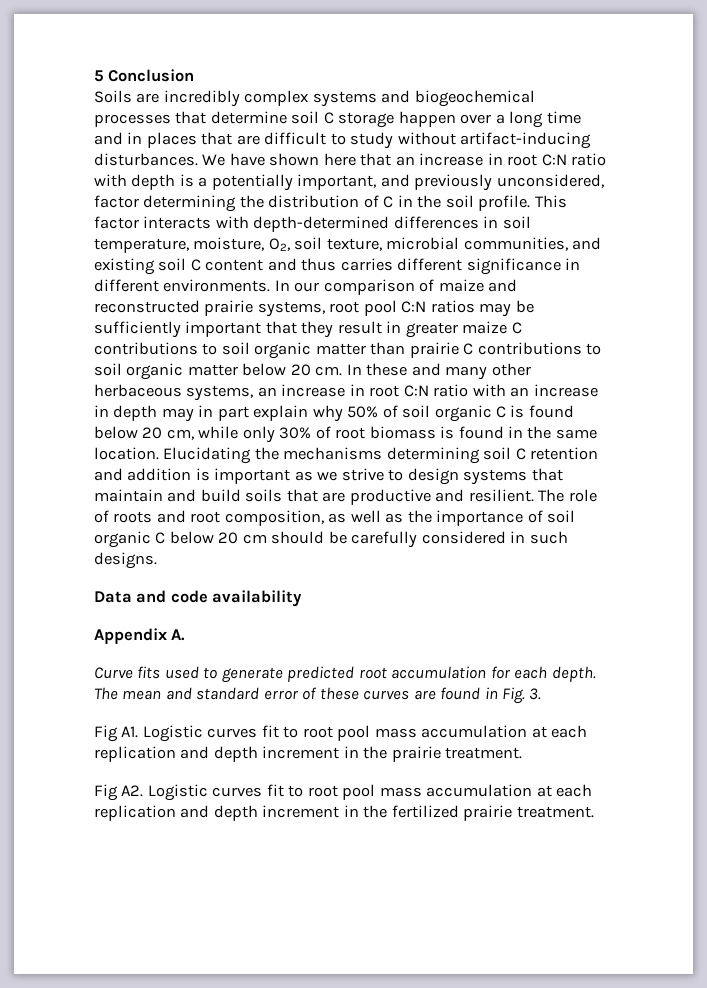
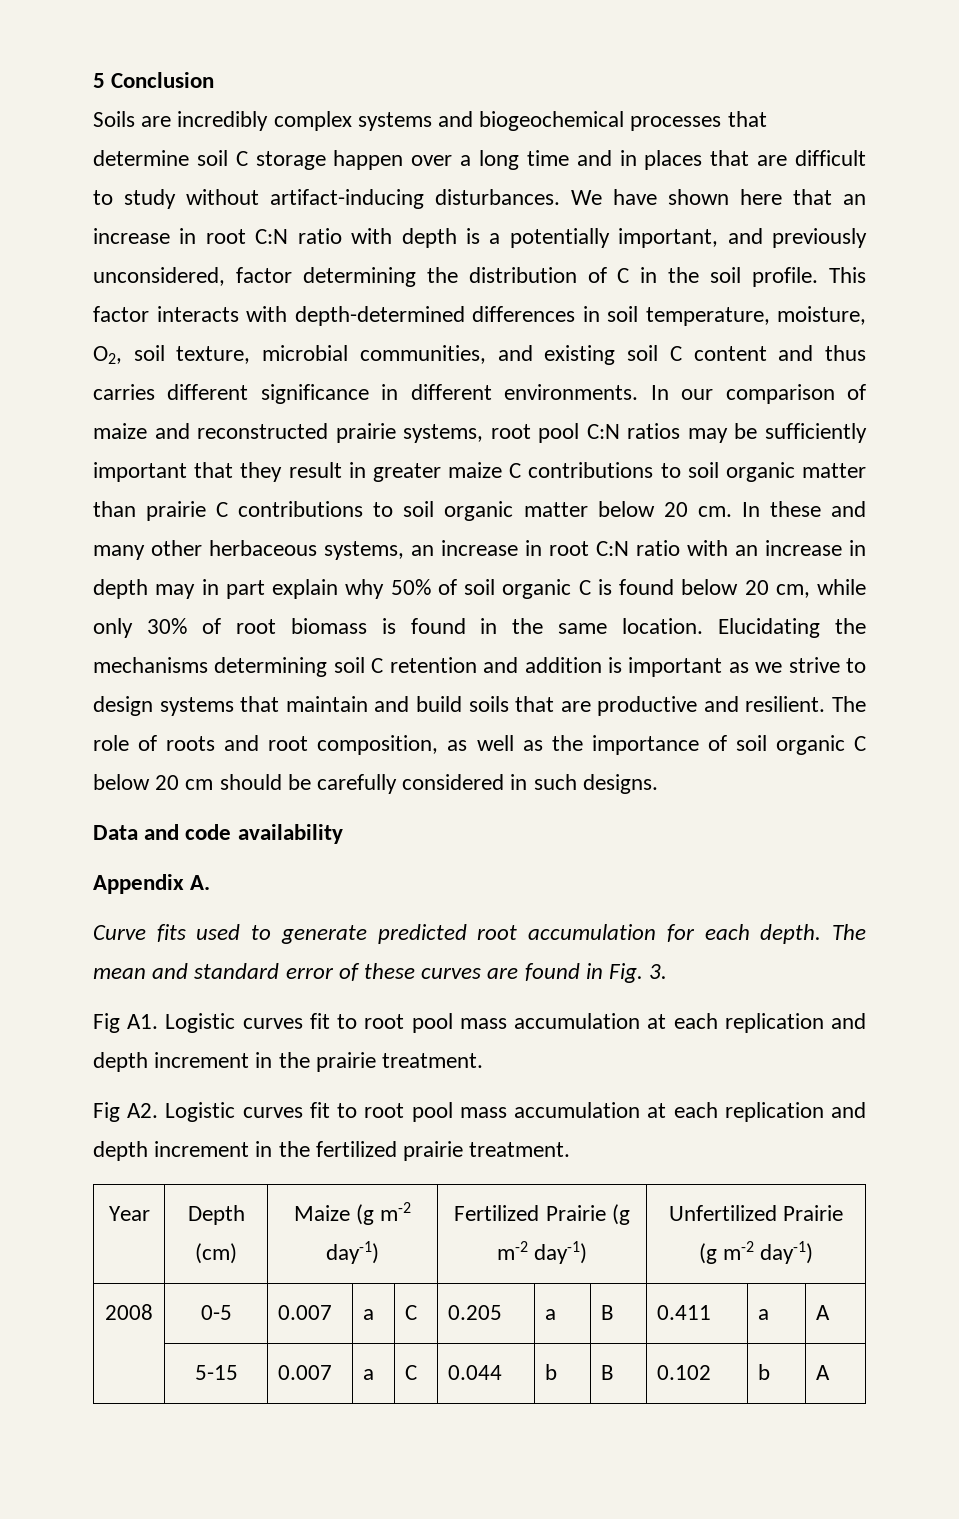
+ Year | Depth (cm) | Maize (g m-2 day-1) | Fertilized Prairie (g m-2 day-1) | Unfertilized Prairie (g m-2 day-1)
+ 2008 | 0-5 | 0.007 | a | C | 0.205 | a | B | 0.411 | a | A
+ | 5-15 | 0.007 | a | C | 0.044 | b | B | 0.102 | b | A

